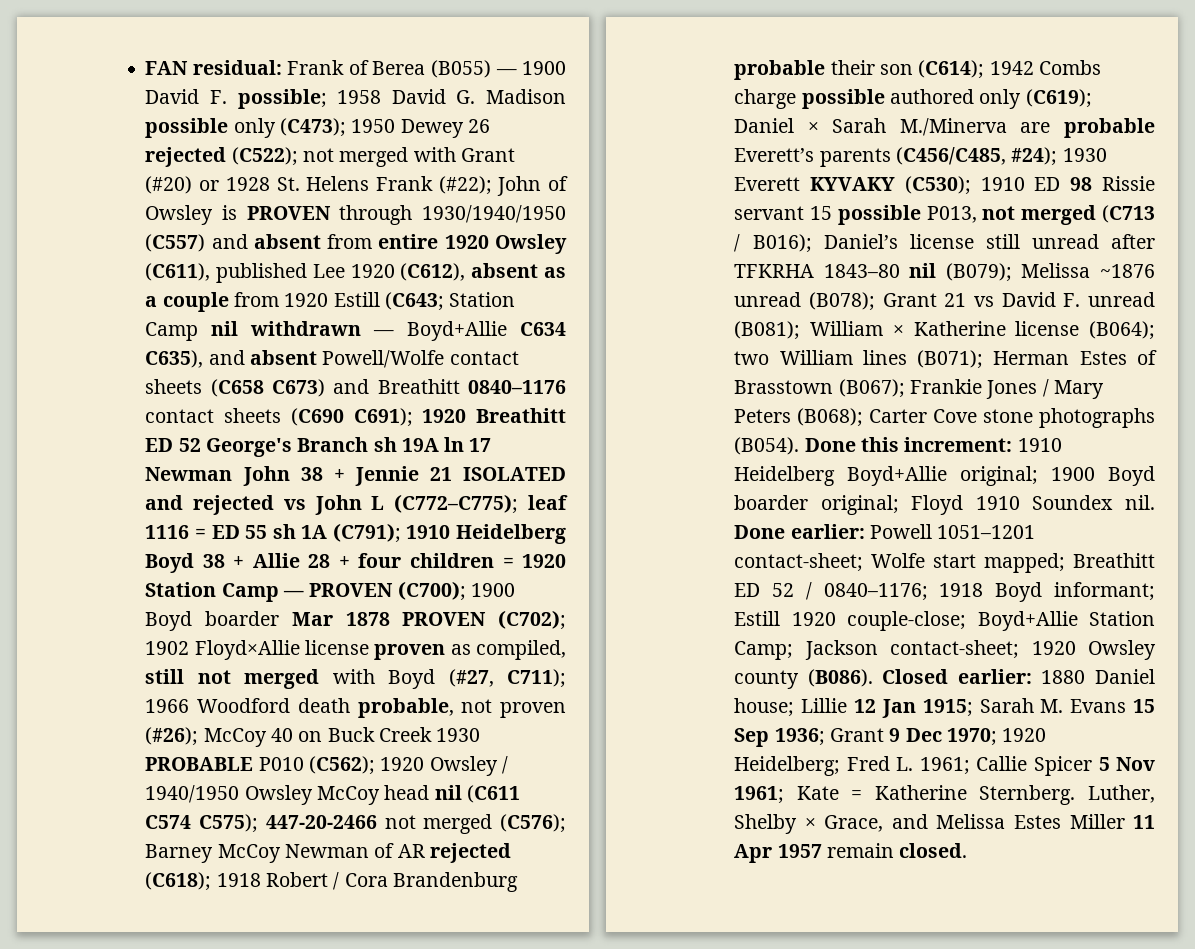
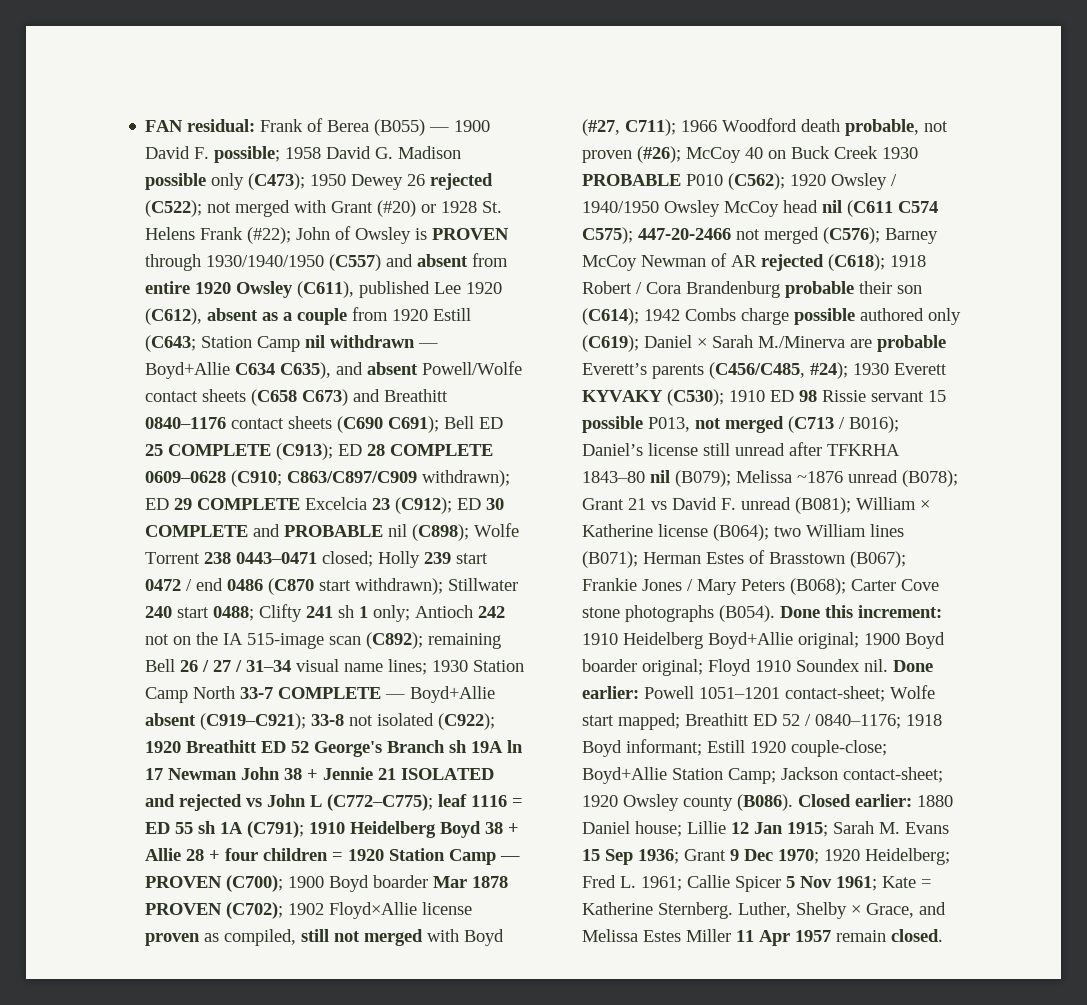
+ Bell ED 25 COMPLETE (C913); ED 28 COMPLETE 0609–0628 (C910; C863/C897/C909 withdrawn); ED 29 COMPLETE Excelcia 23 (C912); ED 30 COMPLETE and PROBABLE nil (C898); Wolfe Torrent 238 0443–0471 closed; Holly 239 start 0472 / end 0486 (C870 start withdrawn); Stillwater 240 start 0488; Clifty 241 sh 1 only; Antioch 242 not on the IA 515-image scan (C892); remaining Bell 26 / 27 / 31–34 visual name lines; 1930 Station Camp North 33-7 COMPLETE — Boyd+Allie absent (C919–C921); 33-8 not isolated (C922);

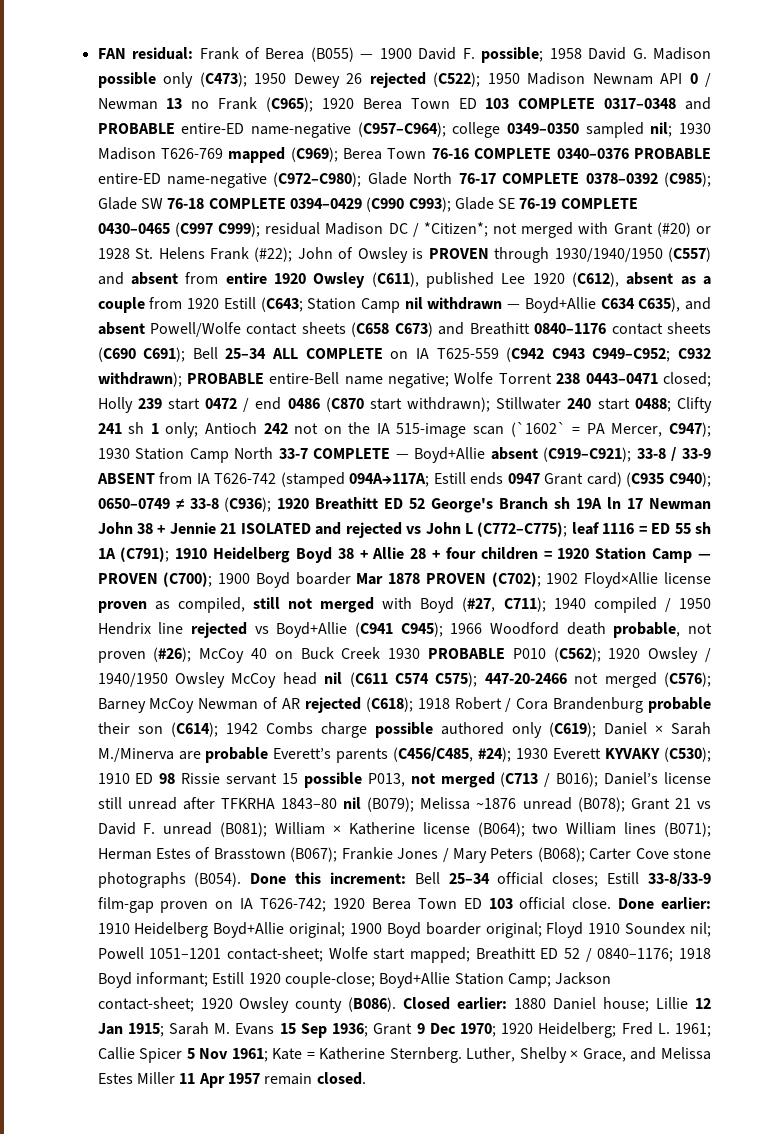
+ 1950 Madison Newnam API 0 / Newman 13 no Frank (C965); 1920 Berea Town ED 103 COMPLETE 0317–0348 and PROBABLE entire-ED name-negative (C957–C964); college 0349–0350 sampled nil; 1930 Madison T626-769 mapped (C969); Berea Town 76-16 COMPLETE 0340–0376 PROBABLE entire-ED name-negative (C972–C980); Glade North 76-17 COMPLETE 0378–0392 (C985); Glade SW 76-18 COMPLETE 0394–0429 (C990 C993); Glade SE 76-19 COMPLETE 0430–0465 (C997 C999); residual Madison DC / *Citizen*;
- Bell ED 25 COMPLETE (C913); ED 28 COMPLETE 0609–0628 (C910; C863/C897/C909 withdrawn); ED 29 COMPLETE Excelcia 23 (C912); ED 30 COMPLETE and PROBABLE nil (C898);
+ Bell 25–34 ALL COMPLETE on IA T625-559 (C942 C943 C949–C952; C932 withdrawn); PROBABLE entire-Bell name negative;
- Antioch 242 not on the IA 515-image scan (C892); remaining Bell 26 / 27 / 31–34 visual name lines;
+ Antioch 242 not on the IA 515-image scan (`1602` = PA Mercer, C947);
- 33-8 not isolated (C922);
+ 33-8 / 33-9 ABSENT from IA T626-742 (stamped 094A→117A; Estill ends 0947 Grant card) (C935 C940); 0650–0749 ≠ 33-8 (C936);
+ 1940 compiled / 1950 Hendrix line rejected vs Boyd+Allie (C941 C945);
- Done this increment: 1910 Heidelberg Boyd+Allie original; 1900 Boyd boarder original; Floyd 1910 Soundex nil. Done earlier: Powell 1051–1201 contact-sheet; Wolfe start mapped; Breathitt ED 52 / 0840–1176; 1918 Boyd informant; Estill 1920 couple-close; Boyd+Allie Station Camp; Jackson contact-sheet; 1920 Owsley county (B086).
+ Done this increment: Bell 25–34 official closes; Estill 33-8/33-9 film-gap proven on IA T626-742; 1920 Berea Town ED 103 official close. Done earlier: 1910 Heidelberg Boyd+Allie original; 1900 Boyd boarder original; Floyd 1910 Soundex nil; Powell 1051–1201 contact-sheet; Wolfe start mapped; Breathitt ED 52 / 0840–1176; 1918 Boyd informant; Estill 1920 couple-close; Boyd+Allie Station Camp; Jackson contact-sheet; 1920 Owsley county (B086).

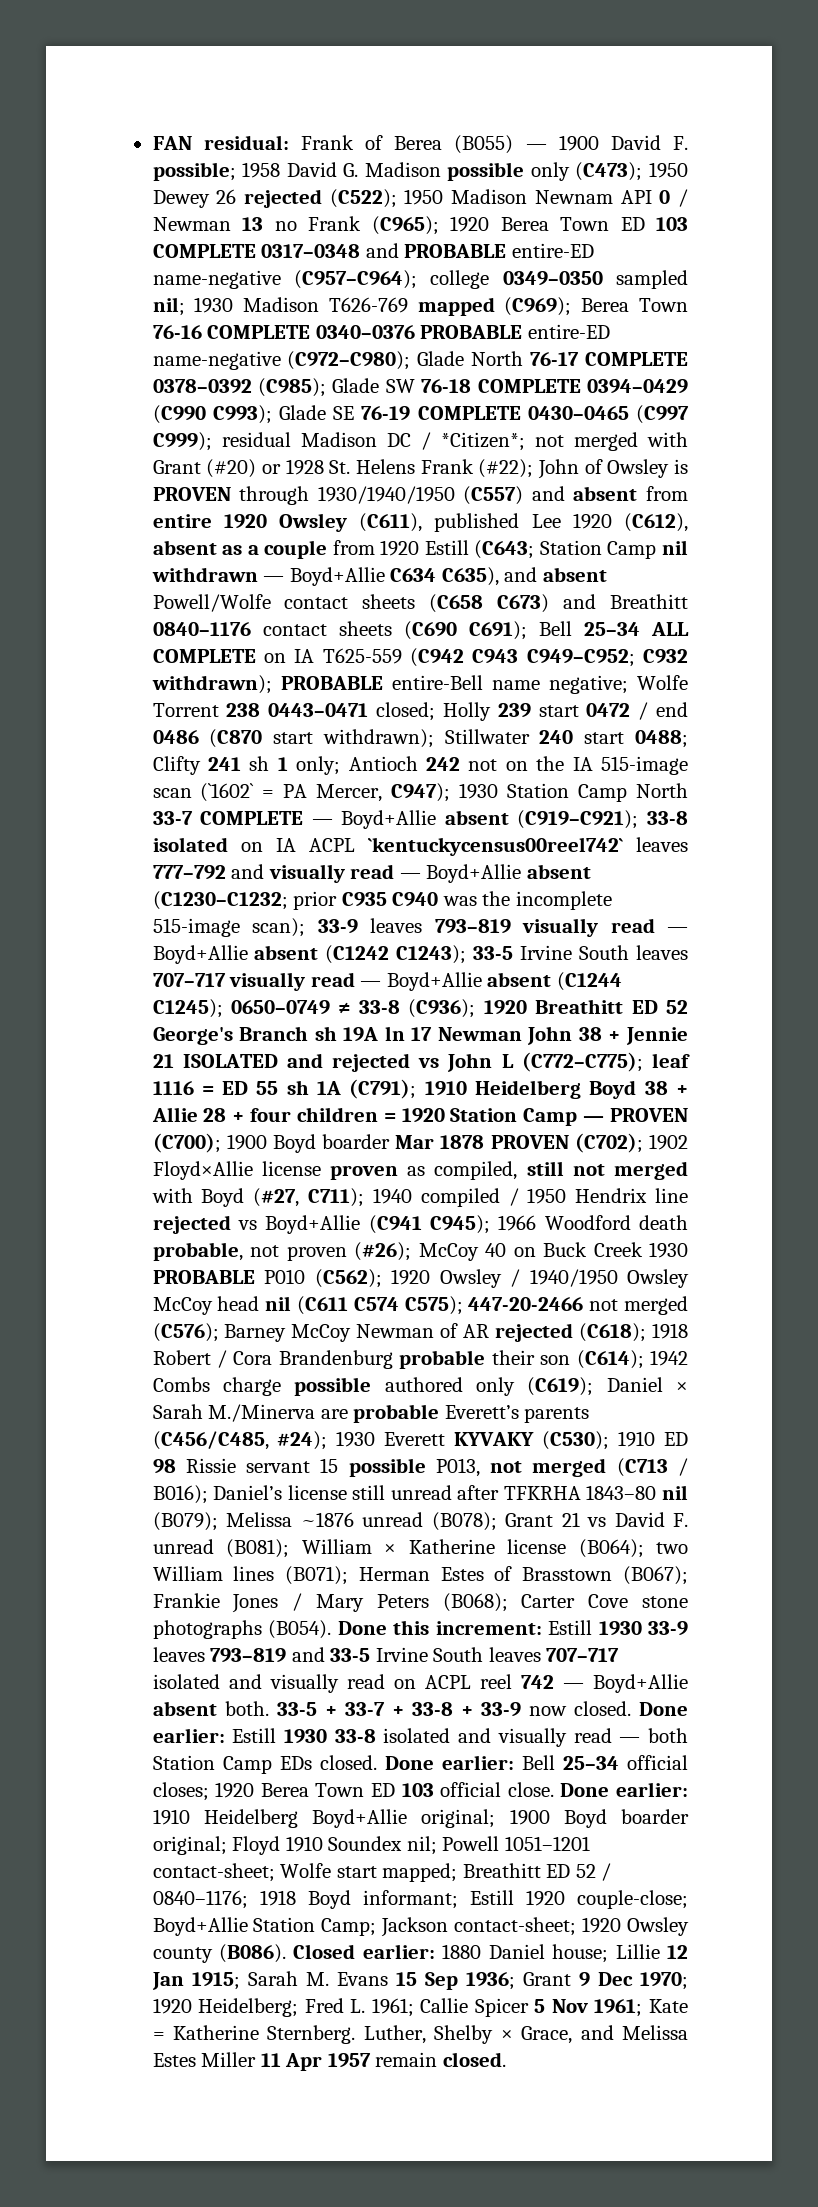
- 33-8 / 33-9 ABSENT from IA T626-742 (stamped 094A→117A; Estill ends 0947 Grant card) (C935 C940);
+ 33-8 isolated on IA ACPL `kentuckycensus00reel742` leaves 777–792 and visually read — Boyd+Allie absent (C1230–C1232; prior C935 C940 was the incomplete 515-image scan); 33-9 leaves 793–819 visually read — Boyd+Allie absent (C1242 C1243); 33-5 Irvine South leaves 707–717 visually read — Boyd+Allie absent (C1244 C1245);
- Done this increment: Bell 25–34 official closes; Estill 33-8/33-9 film-gap proven on IA T626-742; 1920 Berea Town ED 103 official close.
+ Done this increment: Estill 1930 33-9 leaves 793–819 and 33-5 Irvine South leaves 707–717 isolated and visually read on ACPL reel 742 — Boyd+Allie absent both. 33-5 + 33-7 + 33-8 + 33-9 now closed. Done earlier: Estill 1930 33-8 isolated and visually read — both Station Camp EDs closed. Done earlier: Bell 25–34 official closes; 1920 Berea Town ED 103 official close.

